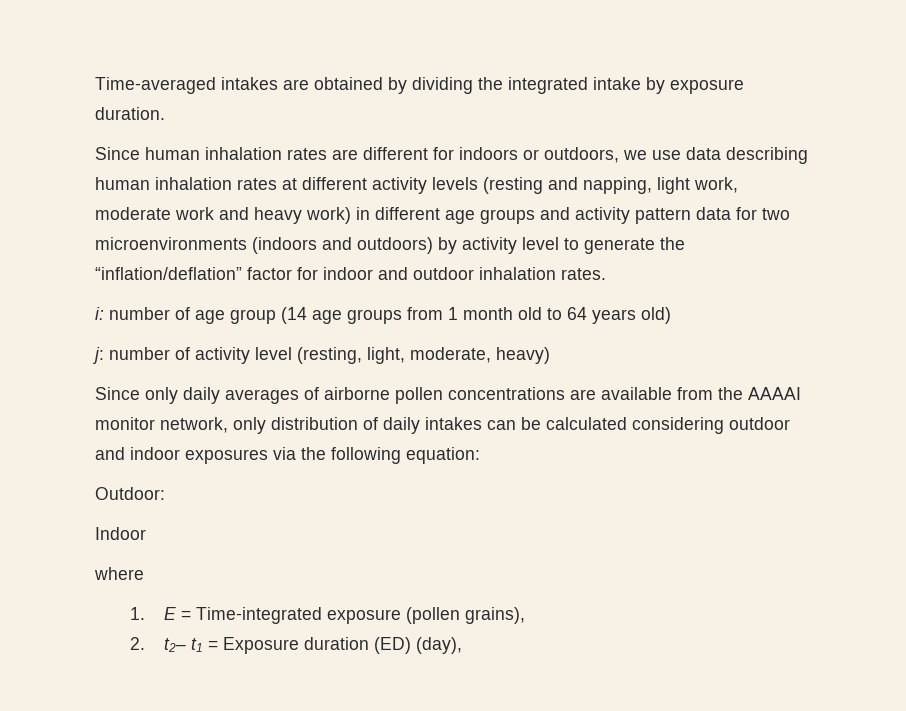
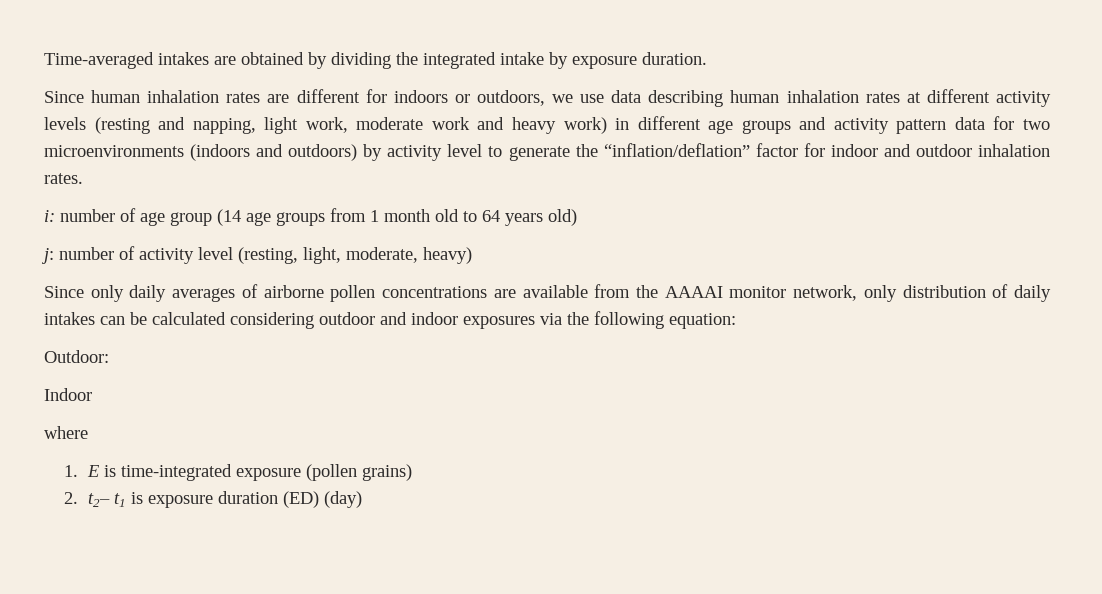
- 1. E = Time-integrated exposure (pollen grains),
+ 1. E is time-integrated exposure (pollen grains)
- 2. t2– t1 = Exposure duration (ED) (day),
+ 2. t2– t1 is exposure duration (ED) (day)

